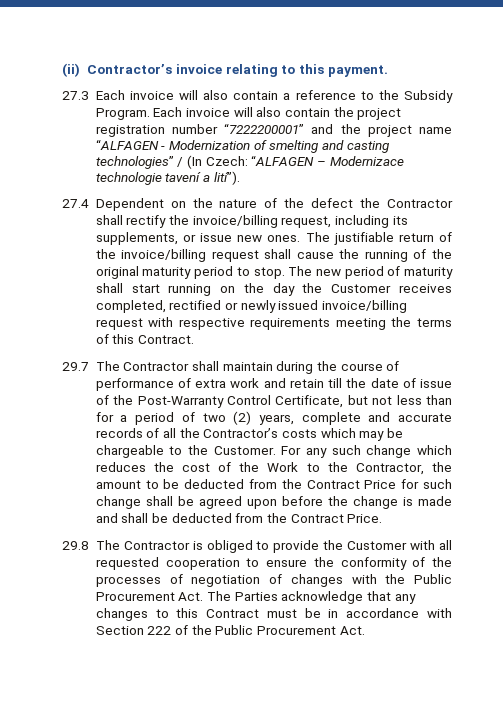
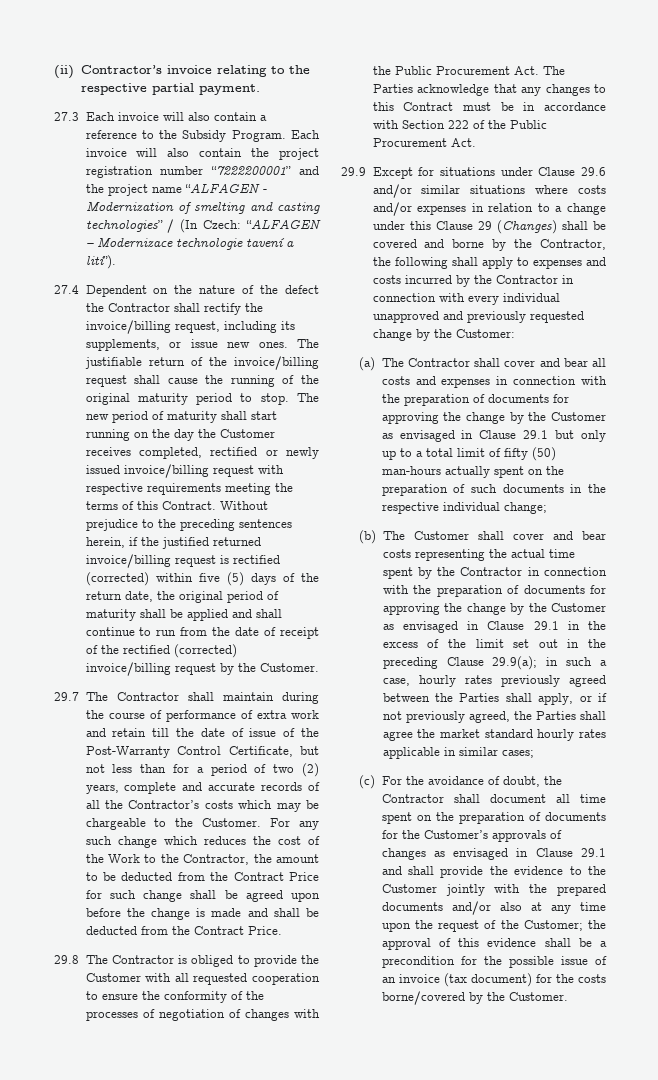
- (ii) Contractor’s invoice relating to this payment.
+ (ii) Contractor’s invoice relating to the respective partial payment.
+ Without prejudice to the preceding sentences herein, if the justified returned invoice/billing request is rectified (corrected) within five (5) days of the return date, the original period of maturity shall be applied and shall continue to run from the date of receipt of the rectified (corrected) invoice/billing request by the Customer.
+ 29.9 Except for situations under Clause 29.6 and/or similar situations where costs and/or expenses in relation to a change under this Clause 29 (Changes) shall be covered and borne by the Contractor, the following shall apply to expenses and costs incurred by the Contractor in connection with every individual unapproved and previously requested change by the Customer:
+ (a) The Contractor shall cover and bear all costs and expenses in connection with the preparation of documents for approving the change by the Customer as envisaged in Clause 29.1 but only up to a total limit of fifty (50) man-hours actually spent on the preparation of such documents in the respective individual change;
+ (b) The Customer shall cover and bear costs representing the actual time spent by the Contractor in connection with the preparation of documents for approving the change by the Customer as envisaged in Clause 29.1 in the excess of the limit set out in the preceding Clause 29.9(a); in such a case, hourly rates previously agreed between the Parties shall apply, or if not previously agreed, the Parties shall agree the market standard hourly rates applicable in similar cases;
+ (c) For the avoidance of doubt, the Contractor shall document all time spent on the preparation of documents for the Customer’s approvals of changes as envisaged in Clause 29.1 and shall provide the evidence to the Customer jointly with the prepared documents and/or also at any time upon the request of the Customer; the approval of this evidence shall be a precondition for the possible issue of an invoice (tax document) for the costs borne/covered by the Customer.

